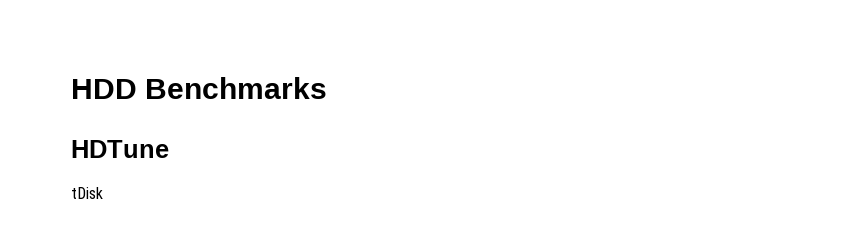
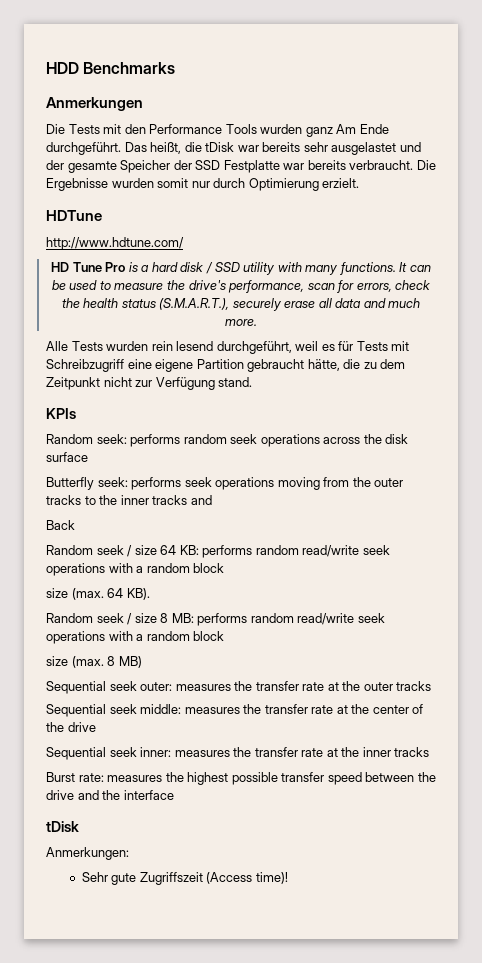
+ Anmerkungen
+ Die Tests mit den Performance Tools wurden ganz Am Ende durchgeführt. Das heißt, die tDisk war bereits sehr ausgelastet und der gesamte Speicher der SSD Festplatte war bereits verbraucht. Die Ergebnisse wurden somit nur durch Optimierung erzielt.
  HDTune
+ http://www.hdtune.com/
+ HD Tune Pro is a hard disk / SSD utility with many functions. It can be used to measure the drive's performance, scan for errors, check the health status (S.M.A.R.T.), securely erase all data and much more.
+ Alle Tests wurden rein lesend durchgeführt, weil es für Tests mit Schreibzugriff eine eigene Partition gebraucht hätte, die zu dem Zeitpunkt nicht zur Verfügung stand.
+ KPIs
+ Random seek: performs random seek operations across the disk surface
+ Butterfly seek: performs seek operations moving from the outer tracks to the inner tracks and
+ Back
+ Random seek / size 64 KB: performs random read/write seek operations with a random block
+ size (max. 64 KB).
+ Random seek / size 8 MB: performs random read/write seek operations with a random block
+ size (max. 8 MB)
+ Sequential seek outer: measures the transfer rate at the outer tracks
+ Sequential seek middle: measures the transfer rate at the center of the drive
+ Sequential seek inner: measures the transfer rate at the inner tracks
+ Burst rate: measures the highest possible transfer speed between the drive and the interface
  tDisk
+ Anmerkungen:
+ Sehr gute Zugriffszeit (Access time)!

